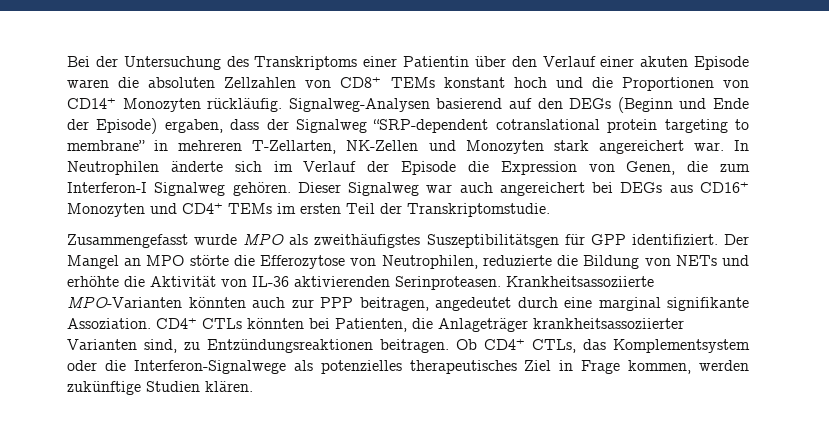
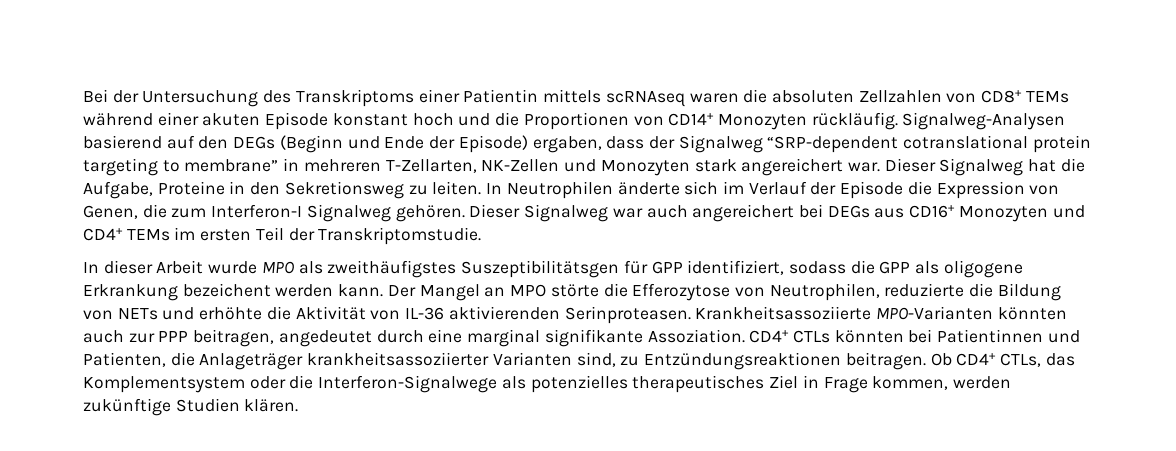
- Bei der Untersuchung des Transkriptoms einer Patientin über den Verlauf einer akuten Episode waren die absoluten Zellzahlen von CD8+ TEMs konstant hoch und die Proportionen von CD14+ Monozyten rückläufig.
+ Bei der Untersuchung des Transkriptoms einer Patientin mittels scRNAseq waren die absoluten Zellzahlen von CD8+ TEMs während einer akuten Episode konstant hoch und die Proportionen von CD14+ Monozyten rückläufig.
+ Dieser Signalweg hat die Aufgabe, Proteine in den Sekretionsweg zu leiten.
- Zusammengefasst wurde MPO als zweithäufigstes Suszeptibilitätsgen für GPP identifiziert.
+ In dieser Arbeit wurde MPO als zweithäufigstes Suszeptibilitätsgen für GPP identifiziert, sodass die GPP als oligogene Erkrankung bezeichent werden kann.
- CD4+ CTLs könnten bei Patienten, die Anlageträger krankheitsassoziierter Varianten sind, zu Entzündungsreaktionen beitragen.
+ CD4+ CTLs könnten bei Patientinnen und Patienten, die Anlageträger krankheitsassoziierter Varianten sind, zu Entzündungsreaktionen beitragen.

